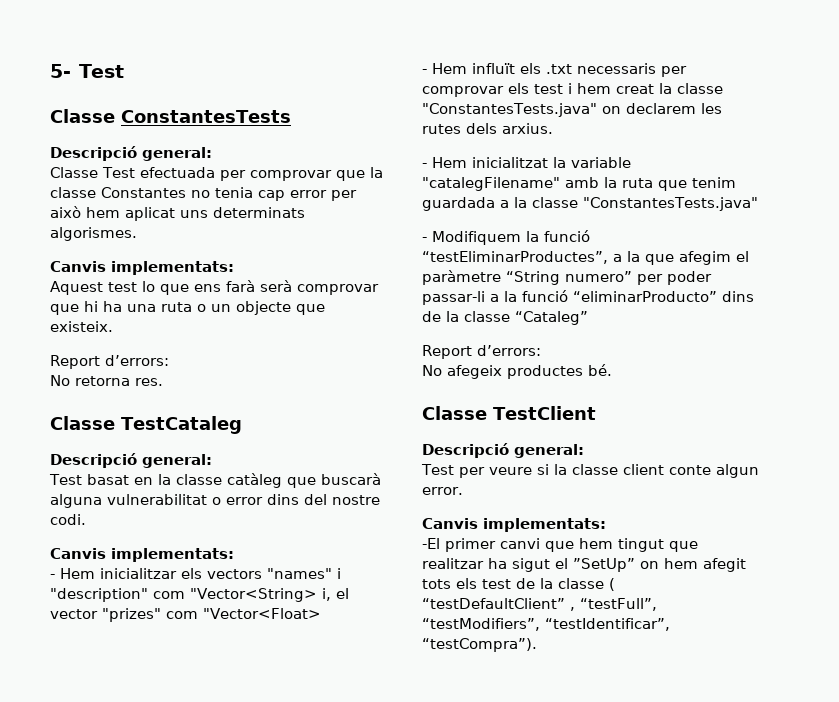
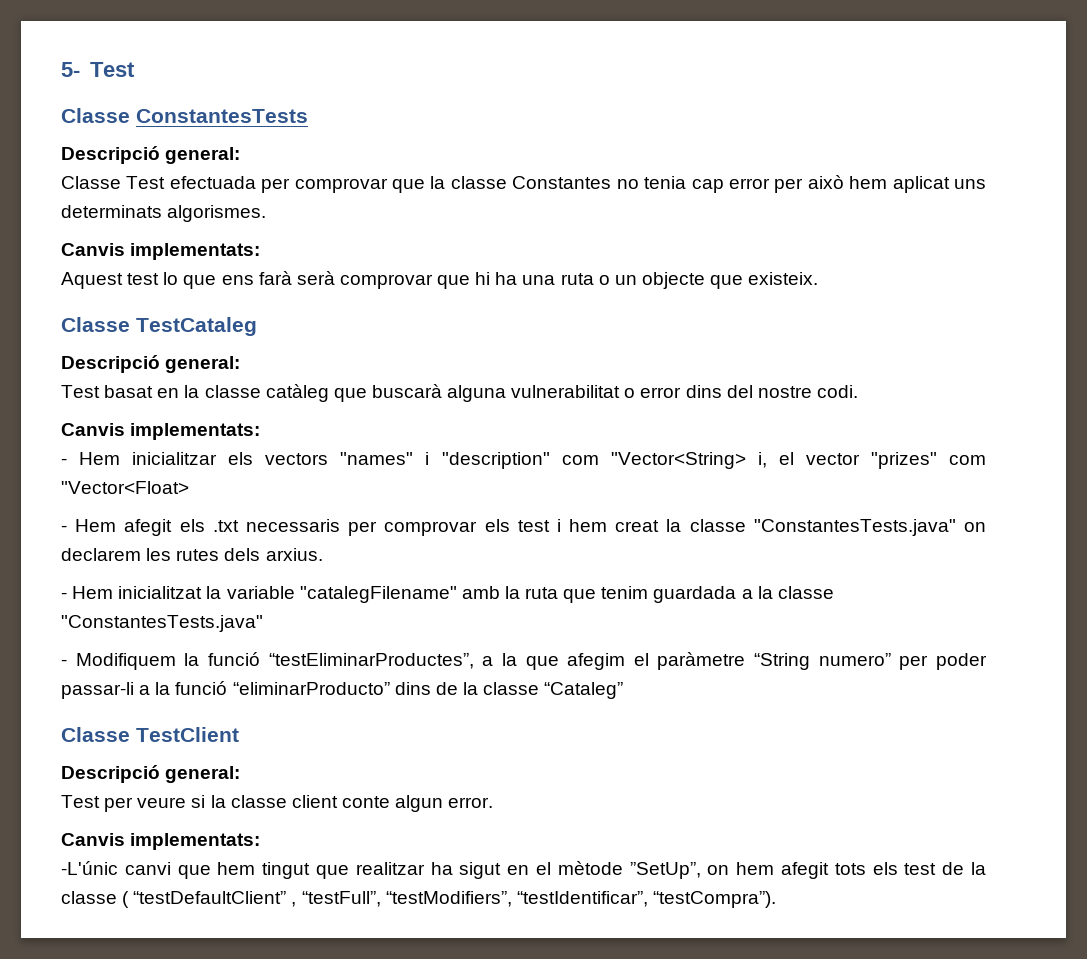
  Aquest test lo que ens farà serà comprovar que hi ha una ruta o un objecte que existeix.
- Report d’errors:
- No retorna res.
- - Hem influït els .txt necessaris per comprovar els test i hem creat la classe "ConstantesTests.java" on declarem les rutes dels arxius.
+ - Hem afegit els .txt necessaris per comprovar els test i hem creat la classe "ConstantesTests.java" on declarem les rutes dels arxius.
  - Modifiquem la funció “testEliminarProductes”, a la que afegim el paràmetre “String numero” per poder passar-li a la funció “eliminarProducto” dins de la classe “Cataleg”
- Report d’errors:
- No afegeix productes bé.
- -El primer canvi que hem tingut que realitzar ha sigut el ”SetUp” on hem afegit tots els test de la classe ( “testDefaultClient” , “testFull”, “testModifiers”, “testIdentificar”, “testCompra”).
+ -L'únic canvi que hem tingut que realitzar ha sigut en el mètode ”SetUp”, on hem afegit tots els test de la classe ( “testDefaultClient” , “testFull”, “testModifiers”, “testIdentificar”, “testCompra”).

